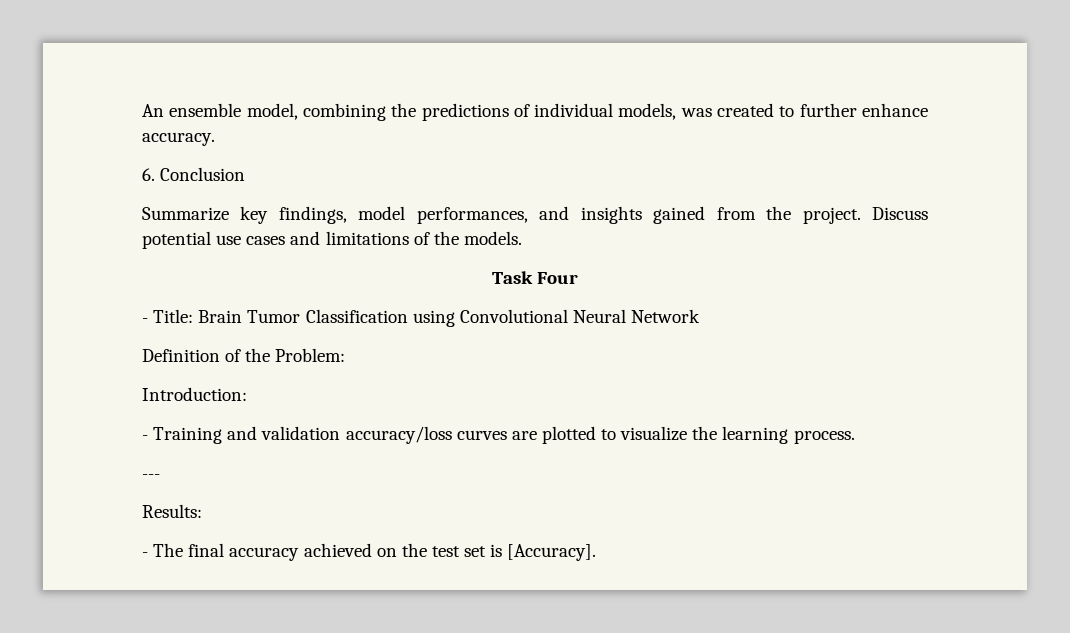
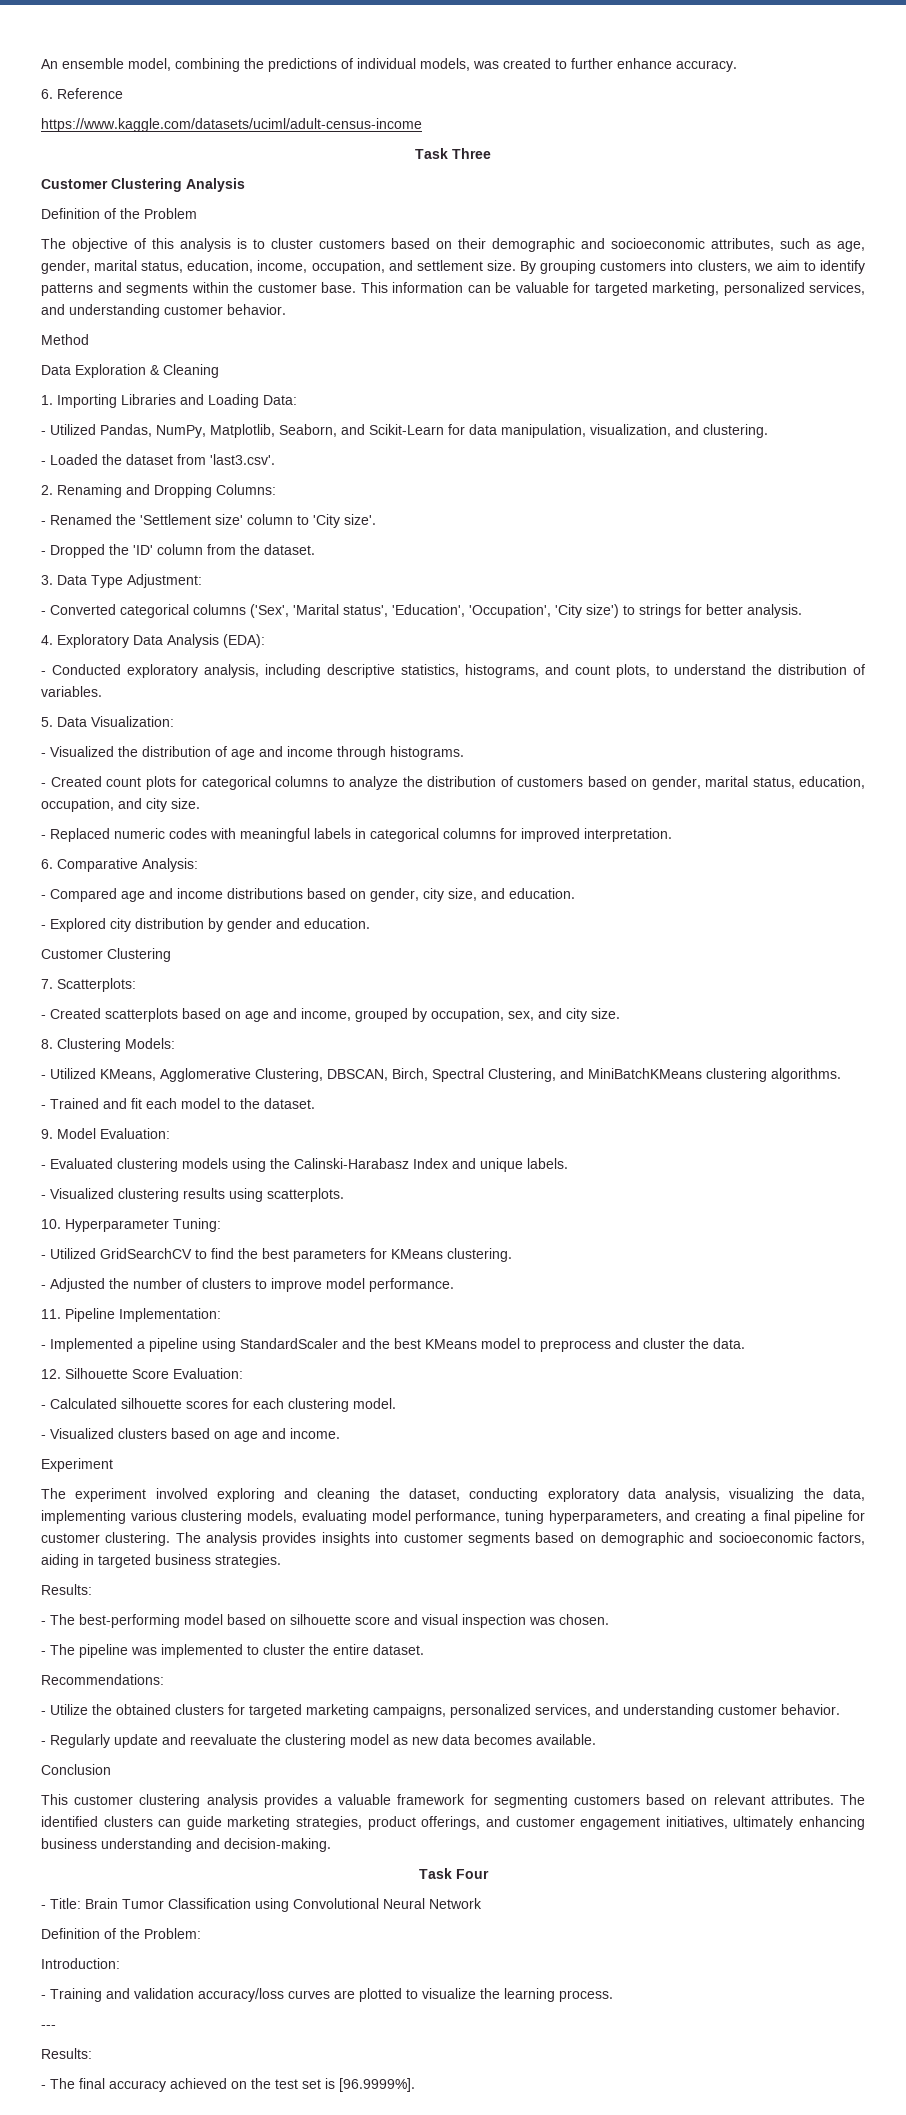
- 6. Conclusion
- Summarize key findings, model performances, and insights gained from the project. Discuss potential use cases and limitations of the models.
+ 6. Reference
+ https://www.kaggle.com/datasets/uciml/adult-census-income
+ Task Three
+ Customer Clustering Analysis
+ Definition of the Problem
+ The objective of this analysis is to cluster customers based on their demographic and socioeconomic attributes, such as age, gender, marital status, education, income, occupation, and settlement size. By grouping customers into clusters, we aim to identify patterns and segments within the customer base. This information can be valuable for targeted marketing, personalized services, and understanding customer behavior.
+ Method
+ Data Exploration & Cleaning
+ 1. Importing Libraries and Loading Data:
+ - Utilized Pandas, NumPy, Matplotlib, Seaborn, and Scikit-Learn for data manipulation, visualization, and clustering.
+ - Loaded the dataset from 'last3.csv'.
+ 2. Renaming and Dropping Columns:
+ - Renamed the 'Settlement size' column to 'City size'.
+ - Dropped the 'ID' column from the dataset.
+ 3. Data Type Adjustment:
+ - Converted categorical columns ('Sex', 'Marital status', 'Education', 'Occupation', 'City size') to strings for better analysis.
+ 4. Exploratory Data Analysis (EDA):
+ - Conducted exploratory analysis, including descriptive statistics, histograms, and count plots, to understand the distribution of variables.
+ 5. Data Visualization:
+ - Visualized the distribution of age and income through histograms.
+ - Created count plots for categorical columns to analyze the distribution of customers based on gender, marital status, education, occupation, and city size.
+ - Replaced numeric codes with meaningful labels in categorical columns for improved interpretation.
+ 6. Comparative Analysis:
+ - Compared age and income distributions based on gender, city size, and education.
+ - Explored city distribution by gender and education.
+ Customer Clustering
+ 7. Scatterplots:
+ - Created scatterplots based on age and income, grouped by occupation, sex, and city size.
+ 8. Clustering Models:
+ - Utilized KMeans, Agglomerative Clustering, DBSCAN, Birch, Spectral Clustering, and MiniBatchKMeans clustering algorithms.
+ - Trained and fit each model to the dataset.
+ 9. Model Evaluation:
+ - Evaluated clustering models using the Calinski-Harabasz Index and unique labels.
+ - Visualized clustering results using scatterplots.
+ 10. Hyperparameter Tuning:
+ - Utilized GridSearchCV to find the best parameters for KMeans clustering.
+ - Adjusted the number of clusters to improve model performance.
+ 11. Pipeline Implementation:
+ - Implemented a pipeline using StandardScaler and the best KMeans model to preprocess and cluster the data.
+ 12. Silhouette Score Evaluation:
+ - Calculated silhouette scores for each clustering model.
+ - Visualized clusters based on age and income.
+ Experiment
+ The experiment involved exploring and cleaning the dataset, conducting exploratory data analysis, visualizing the data, implementing various clustering models, evaluating model performance, tuning hyperparameters, and creating a final pipeline for customer clustering. The analysis provides insights into customer segments based on demographic and socioeconomic factors, aiding in targeted business strategies.
+ Results:
+ - The best-performing model based on silhouette score and visual inspection was chosen.
+ - The pipeline was implemented to cluster the entire dataset.
+ Recommendations:
+ - Utilize the obtained clusters for targeted marketing campaigns, personalized services, and understanding customer behavior.
+ - Regularly update and reevaluate the clustering model as new data becomes available.
+ Conclusion
+ This customer clustering analysis provides a valuable framework for segmenting customers based on relevant attributes. The identified clusters can guide marketing strategies, product offerings, and customer engagement initiatives, ultimately enhancing business understanding and decision-making.
- - The final accuracy achieved on the test set is [Accuracy].
+ - The final accuracy achieved on the test set is [96.9999%].

